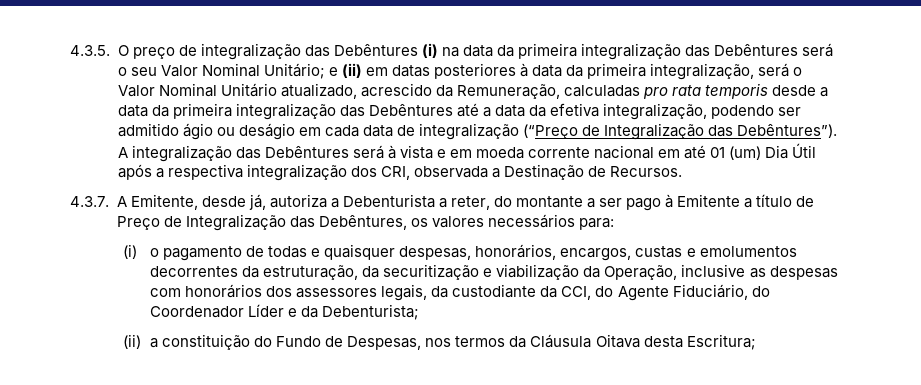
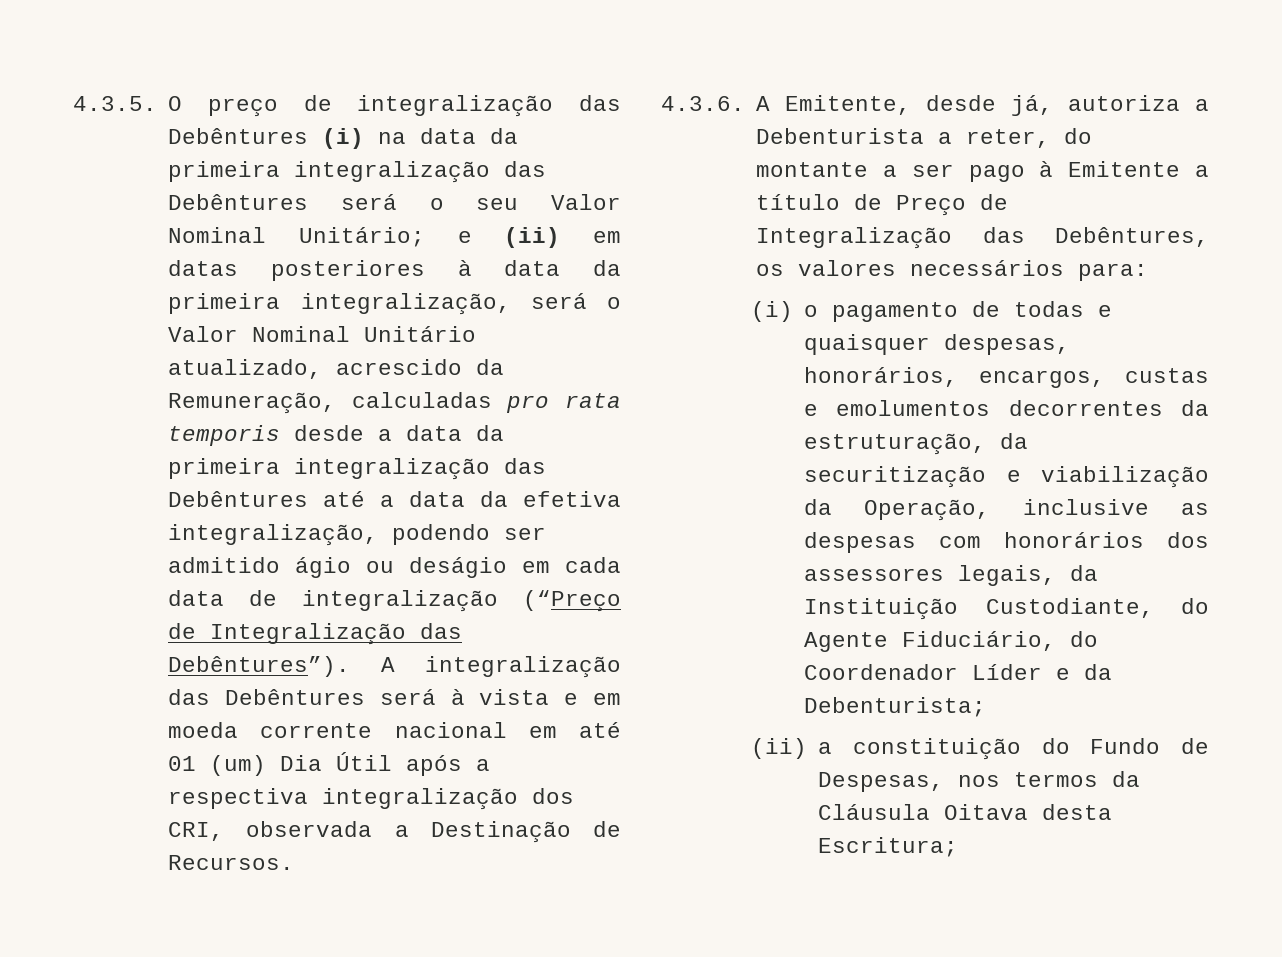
- 4.3.7. A Emitente, desde já, autoriza a Debenturista a reter, do montante a ser pago à Emitente a título de Preço de Integralização das Debêntures, os valores necessários para:
+ 4.3.6. A Emitente, desde já, autoriza a Debenturista a reter, do montante a ser pago à Emitente a título de Preço de Integralização das Debêntures, os valores necessários para:
- (i) o pagamento de todas e quaisquer despesas, honorários, encargos, custas e emolumentos decorrentes da estruturação, da securitização e viabilização da Operação, inclusive as despesas com honorários dos assessores legais, da custodiante da CCI, do Agente Fiduciário, do Coordenador Líder e da Debenturista;
+ (i) o pagamento de todas e quaisquer despesas, honorários, encargos, custas e emolumentos decorrentes da estruturação, da securitização e viabilização da Operação, inclusive as despesas com honorários dos assessores legais, da Instituição Custodiante, do Agente Fiduciário, do Coordenador Líder e da Debenturista;

